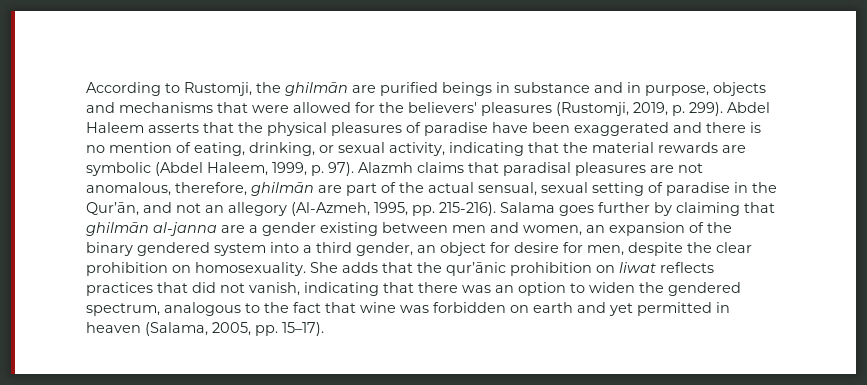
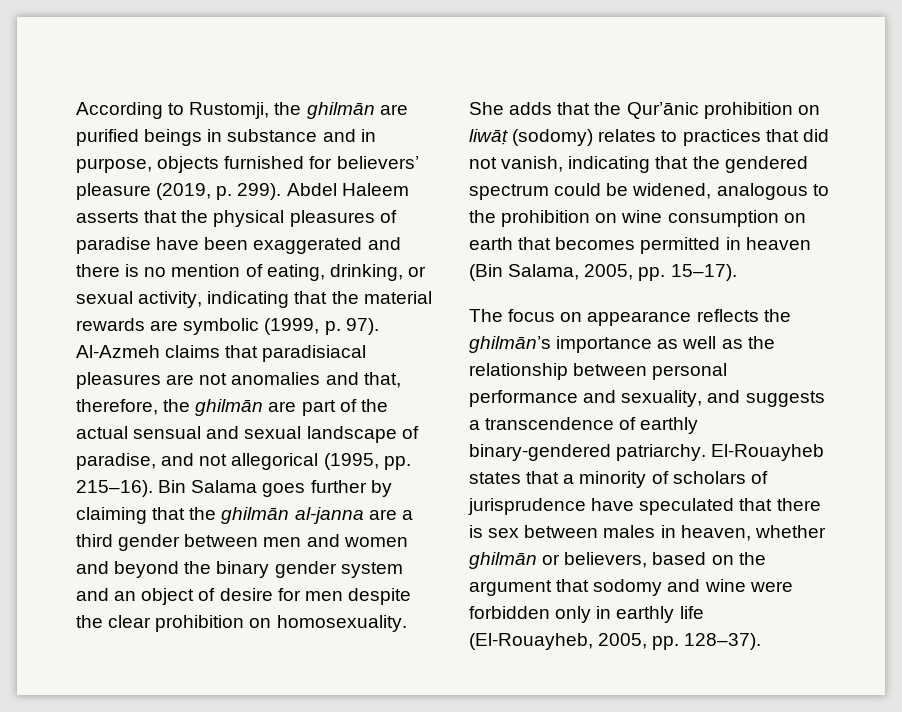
- According to Rustomji, the ghilmān are purified beings in substance and in purpose, objects and mechanisms that were allowed for the believers' pleasures (Rustomji, 2019, p. 299).
+ According to Rustomji, the ghilmān are purified beings in substance and in purpose, objects furnished for believers’ pleasure (2019, p. 299).
- Abdel Haleem asserts that the physical pleasures of paradise have been exaggerated and there is no mention of eating, drinking, or sexual activity, indicating that the material rewards are symbolic (Abdel Haleem, 1999, p. 97).
+ Abdel Haleem asserts that the physical pleasures of paradise have been exaggerated and there is no mention of eating, drinking, or sexual activity, indicating that the material rewards are symbolic (1999, p. 97).
- Alazmh claims that paradisal pleasures are not anomalous, therefore, ghilmān are part of the actual sensual, sexual setting of paradise in the Qur’ān, and not an allegory (Al-Azmeh, 1995, pp. 215-216). Salama goes further by claiming that ghilmān al-janna are a gender existing between men and women, an expansion of the binary gendered system into a third gender, an object for desire for men, despite the clear prohibition on homosexuality.
+ Al-Azmeh claims that paradisiacal pleasures are not anomalies and that, therefore, the ghilmān are part of the actual sensual and sexual landscape of paradise, and not allegorical (1995, pp. 215–16). Bin Salama goes further by claiming that the ghilmān al-janna are a third gender between men and women and beyond the binary gender system and an object of desire for men despite the clear prohibition on homosexuality.
- She adds that the qur’ānic prohibition on liwat reflects practices that did not vanish, indicating that there was an option to widen the gendered spectrum, analogous to the fact that wine was forbidden on earth and yet permitted in heaven (Salama, 2005, pp. 15–17).
+ She adds that the Qur’ānic prohibition on liwāṭ (sodomy) relates to practices that did not vanish, indicating that the gendered spectrum could be widened, analogous to the prohibition on wine consumption on earth that becomes permitted in heaven (Bin Salama, 2005, pp. 15–17).
+ The focus on appearance reflects the ghilmān’s importance as well as the relationship between personal performance and sexuality, and suggests a transcendence of earthly binary-gendered patriarchy. El-Rouayheb states that a minority of scholars of jurisprudence have speculated that there is sex between males in heaven, whether ghilmān or believers, based on the argument that sodomy and wine were forbidden only in earthly life (El-Rouayheb, 2005, pp. 128–37).

